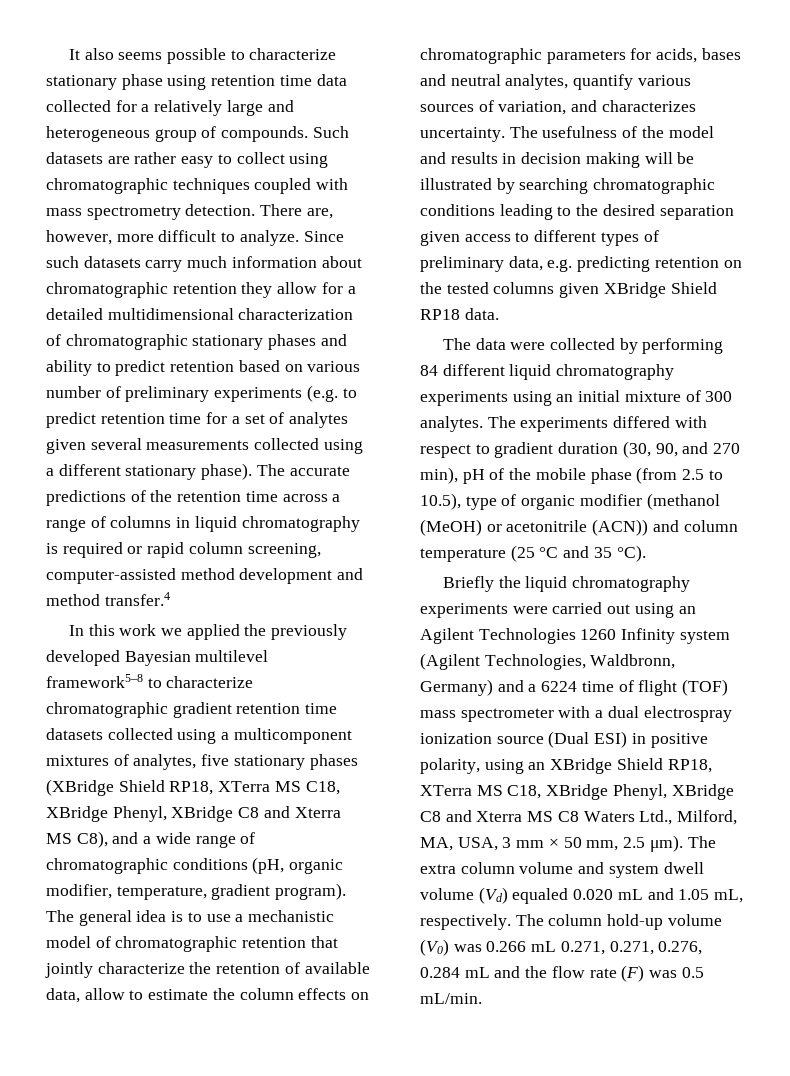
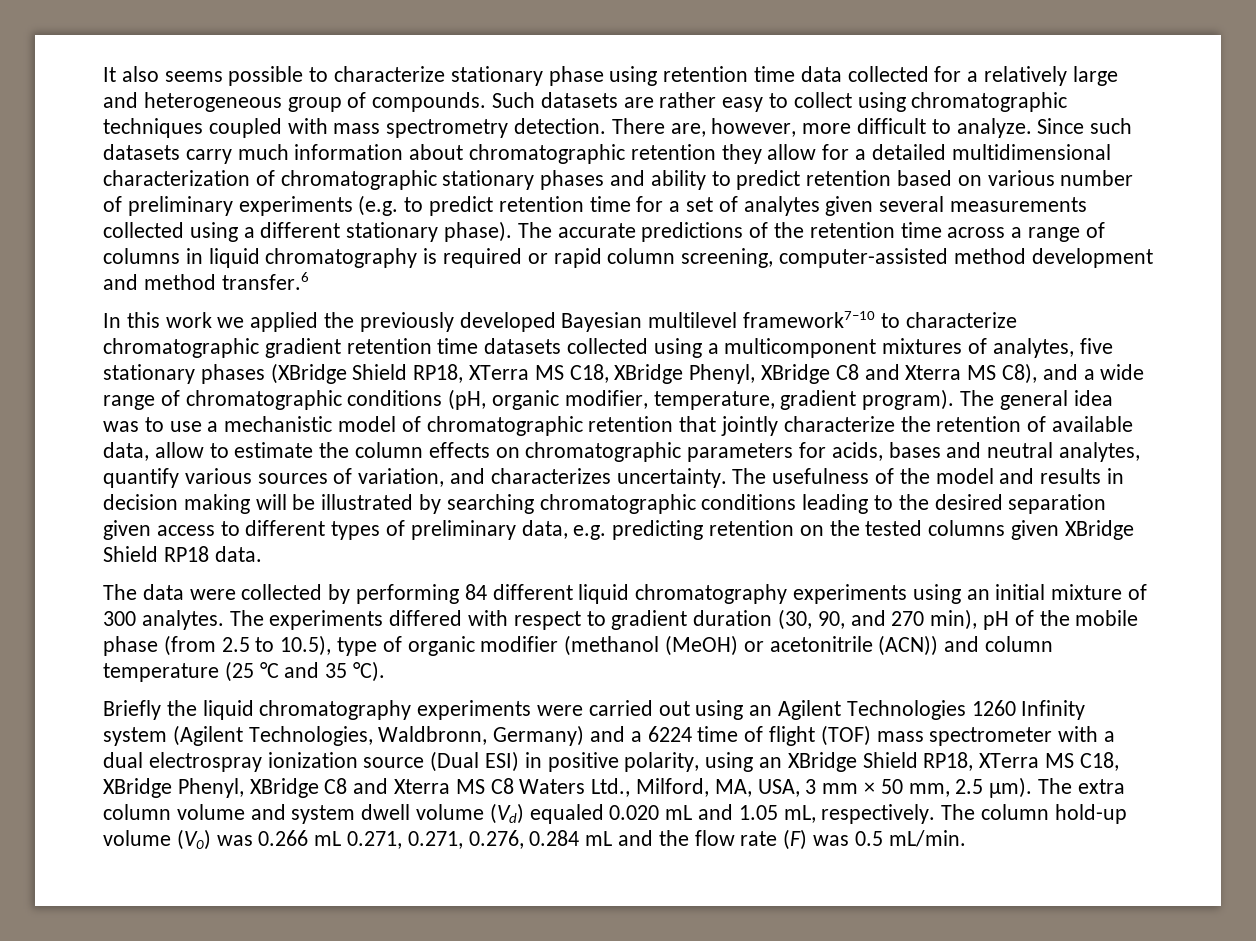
- The accurate predictions of the retention time across a range of columns in liquid chromatography is required or rapid column screening, computer-assisted method development and method transfer.4
+ The accurate predictions of the retention time across a range of columns in liquid chromatography is required or rapid column screening, computer-assisted method development and method transfer.6
- In this work we applied the previously developed Bayesian multilevel framework5–8 to characterize chromatographic gradient retention time datasets collected using a multicomponent mixtures of analytes, five stationary phases (XBridge Shield RP18, XTerra MS C18, XBridge Phenyl, XBridge C8 and Xterra MS C8), and a wide range of chromatographic conditions (pH, organic modifier, temperature, gradient program).
+ In this work we applied the previously developed Bayesian multilevel framework7–10 to characterize chromatographic gradient retention time datasets collected using a multicomponent mixtures of analytes, five stationary phases (XBridge Shield RP18, XTerra MS C18, XBridge Phenyl, XBridge C8 and Xterra MS C8), and a wide range of chromatographic conditions (pH, organic modifier, temperature, gradient program).
- The general idea is to use a mechanistic model of chromatographic retention that jointly characterize the retention of available data, allow to estimate the column effects on chromatographic parameters for acids, bases and neutral analytes, quantify various sources of variation, and characterizes uncertainty.
+ The general idea was to use a mechanistic model of chromatographic retention that jointly characterize the retention of available data, allow to estimate the column effects on chromatographic parameters for acids, bases and neutral analytes, quantify various sources of variation, and characterizes uncertainty.

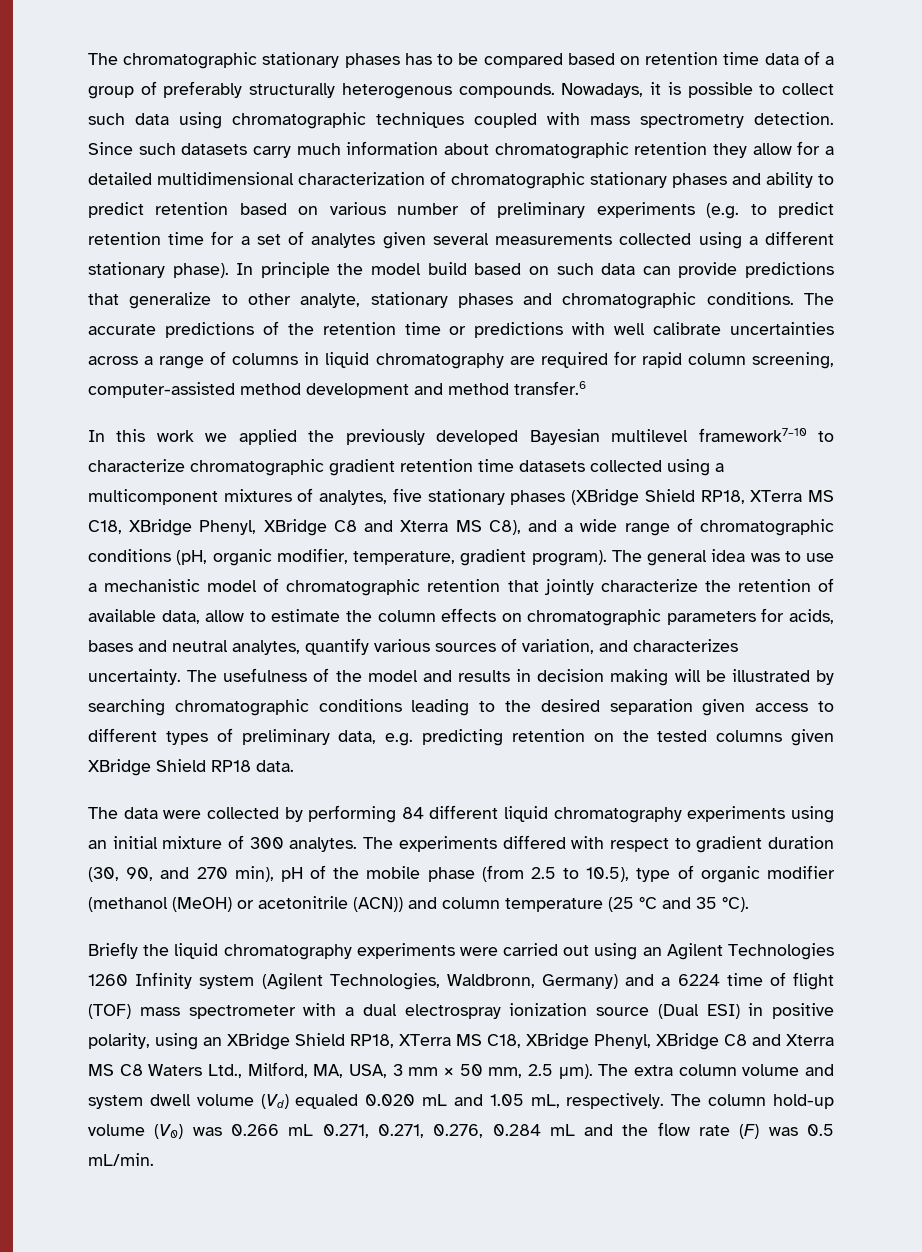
- It also seems possible to characterize stationary phase using retention time data collected for a relatively large and heterogeneous group of compounds. Such datasets are rather easy to collect using chromatographic techniques coupled with mass spectrometry detection.
+ The chromatographic stationary phases has to be compared based on retention time data of a group of preferably structurally heterogenous compounds. Nowadays, it is possible to collect such data using chromatographic techniques coupled with mass spectrometry detection.
- There are, however, more difficult to analyze.
+ In principle the model build based on such data can provide predictions that generalize to other analyte, stationary phases and chromatographic conditions.
- The accurate predictions of the retention time across a range of columns in liquid chromatography is required or rapid column screening, computer-assisted method development and method transfer.6
+ The accurate predictions of the retention time or predictions with well calibrate uncertainties across a range of columns in liquid chromatography are required for rapid column screening, computer-assisted method development and method transfer.6

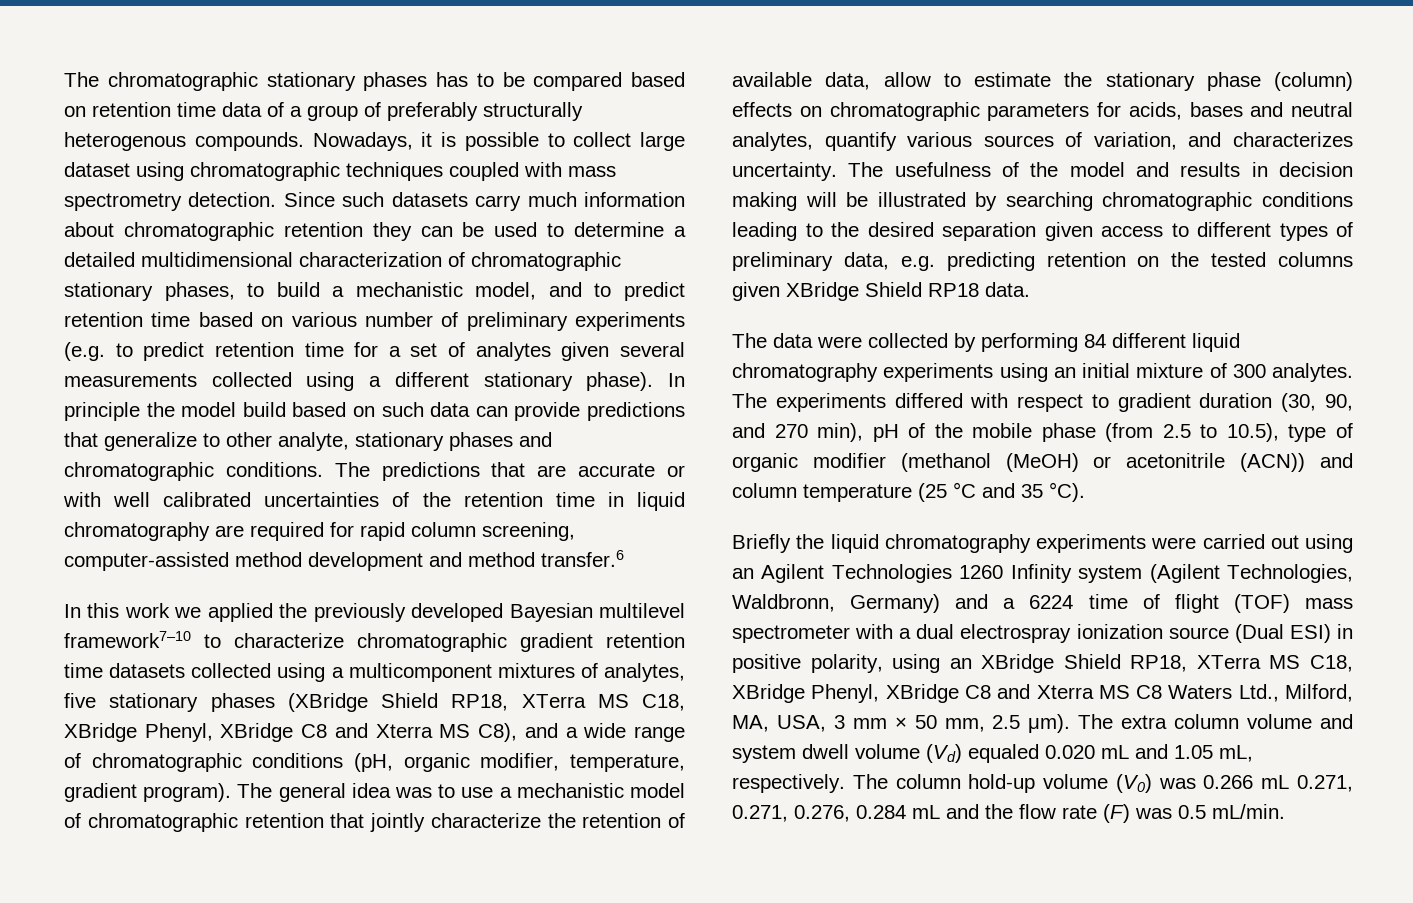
- Nowadays, it is possible to collect such data using chromatographic techniques coupled with mass spectrometry detection.
+ Nowadays, it is possible to collect large dataset using chromatographic techniques coupled with mass spectrometry detection.
- Since such datasets carry much information about chromatographic retention they allow for a detailed multidimensional characterization of chromatographic stationary phases and ability to predict retention based on various number of preliminary experiments (e.g. to predict retention time for a set of analytes given several measurements collected using a different stationary phase).
+ Since such datasets carry much information about chromatographic retention they can be used to determine a detailed multidimensional characterization of chromatographic stationary phases, to build a mechanistic model, and to predict retention time based on various number of preliminary experiments (e.g. to predict retention time for a set of analytes given several measurements collected using a different stationary phase).
- The accurate predictions of the retention time or predictions with well calibrate uncertainties across a range of columns in liquid chromatography are required for rapid column screening, computer-assisted method development and method transfer.6
+ The predictions that are accurate or with well calibrated uncertainties of the retention time in liquid chromatography are required for rapid column screening, computer-assisted method development and method transfer.6
- The general idea was to use a mechanistic model of chromatographic retention that jointly characterize the retention of available data, allow to estimate the column effects on chromatographic parameters for acids, bases and neutral analytes, quantify various sources of variation, and characterizes uncertainty.
+ The general idea was to use a mechanistic model of chromatographic retention that jointly characterize the retention of available data, allow to estimate the stationary phase (column) effects on chromatographic parameters for acids, bases and neutral analytes, quantify various sources of variation, and characterizes uncertainty.

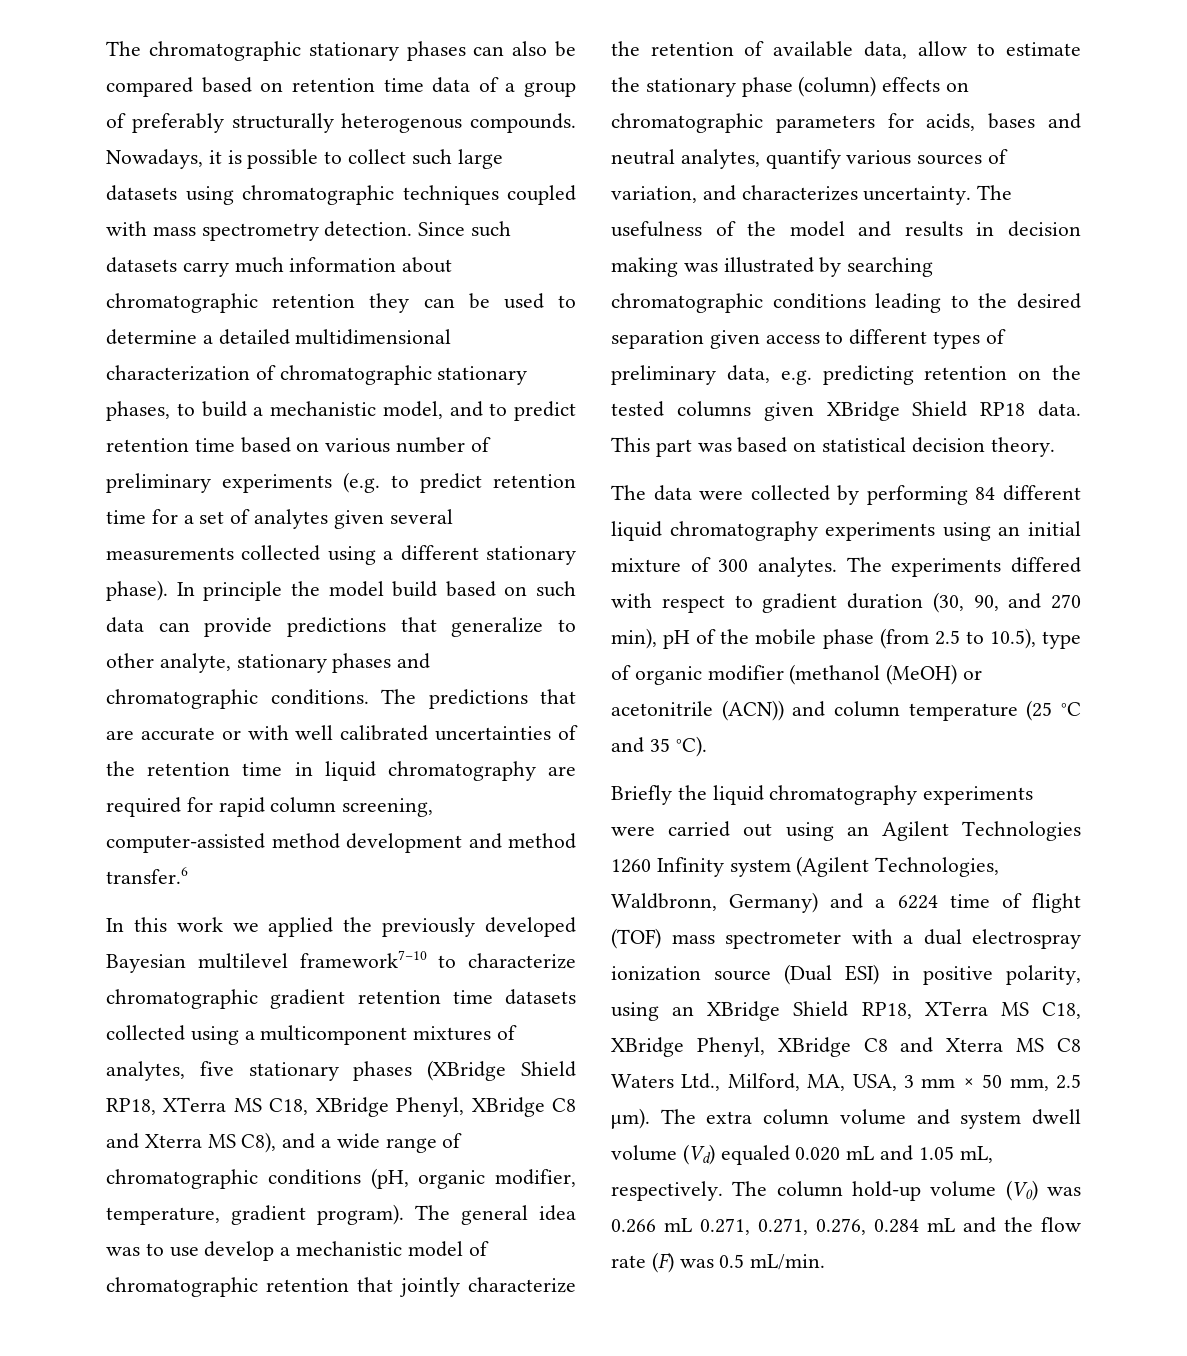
- The chromatographic stationary phases has to be compared based on retention time data of a group of preferably structurally heterogenous compounds.
+ The chromatographic stationary phases can also be compared based on retention time data of a group of preferably structurally heterogenous compounds.
- Nowadays, it is possible to collect large dataset using chromatographic techniques coupled with mass spectrometry detection.
+ Nowadays, it is possible to collect such large datasets using chromatographic techniques coupled with mass spectrometry detection.
- The general idea was to use a mechanistic model of chromatographic retention that jointly characterize the retention of available data, allow to estimate the stationary phase (column) effects on chromatographic parameters for acids, bases and neutral analytes, quantify various sources of variation, and characterizes uncertainty.
+ The general idea was to use develop a mechanistic model of chromatographic retention that jointly characterize the retention of available data, allow to estimate the stationary phase (column) effects on chromatographic parameters for acids, bases and neutral analytes, quantify various sources of variation, and characterizes uncertainty.
- The usefulness of the model and results in decision making will be illustrated by searching chromatographic conditions leading to the desired separation given access to different types of preliminary data, e.g. predicting retention on the tested columns given XBridge Shield RP18 data.
+ The usefulness of the model and results in decision making was illustrated by searching chromatographic conditions leading to the desired separation given access to different types of preliminary data, e.g. predicting retention on the tested columns given XBridge Shield RP18 data. This part was based on statistical decision theory.

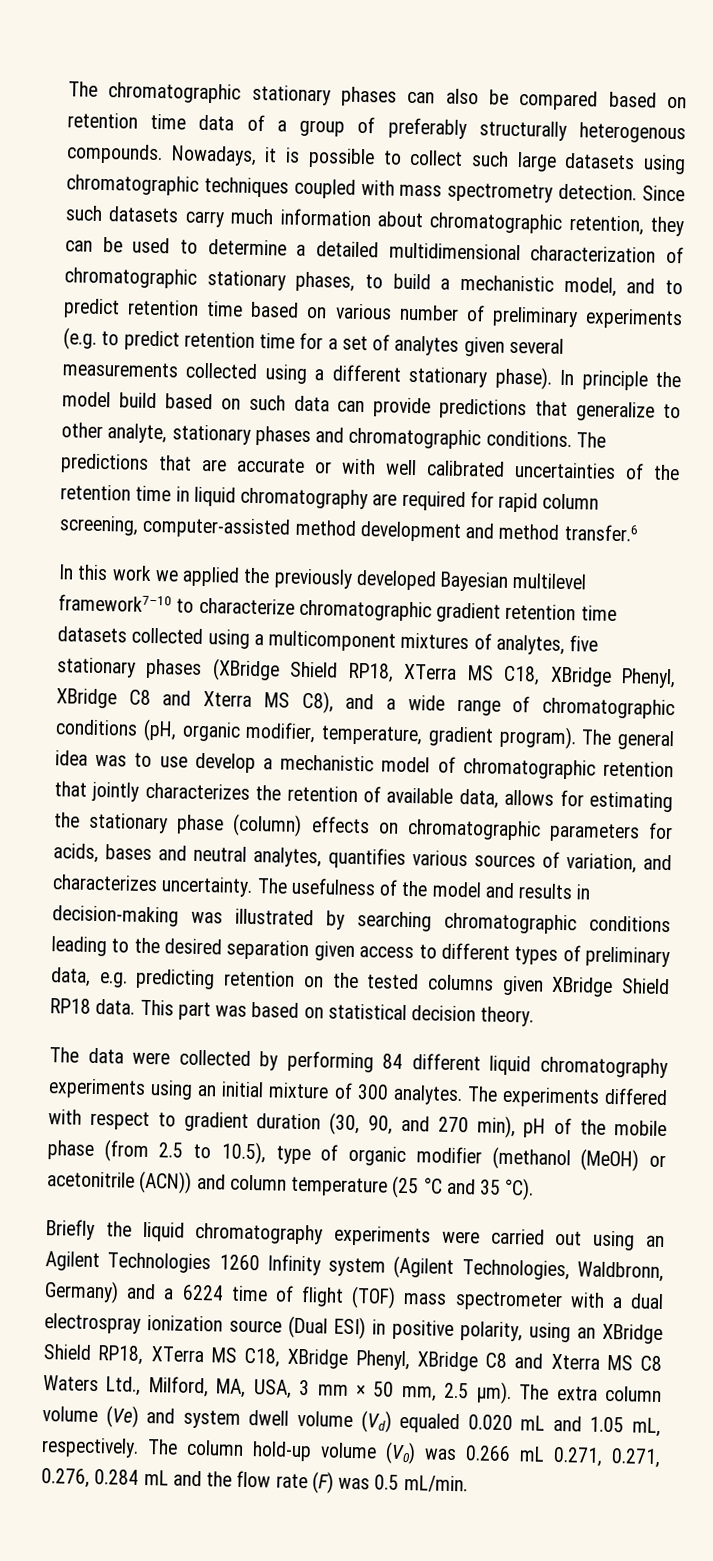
- Since such datasets carry much information about chromatographic retention they can be used to determine a detailed multidimensional characterization of chromatographic stationary phases, to build a mechanistic model, and to predict retention time based on various number of preliminary experiments (e.g. to predict retention time for a set of analytes given several measurements collected using a different stationary phase).
+ Since such datasets carry much information about chromatographic retention, they can be used to determine a detailed multidimensional characterization of chromatographic stationary phases, to build a mechanistic model, and to predict retention time based on various number of preliminary experiments (e.g. to predict retention time for a set of analytes given several measurements collected using a different stationary phase).
- The general idea was to use develop a mechanistic model of chromatographic retention that jointly characterize the retention of available data, allow to estimate the stationary phase (column) effects on chromatographic parameters for acids, bases and neutral analytes, quantify various sources of variation, and characterizes uncertainty.
+ The general idea was to use develop a mechanistic model of chromatographic retention that jointly characterizes the retention of available data, allows for estimating the stationary phase (column) effects on chromatographic parameters for acids, bases and neutral analytes, quantifies various sources of variation, and characterizes uncertainty.
- The usefulness of the model and results in decision making was illustrated by searching chromatographic conditions leading to the desired separation given access to different types of preliminary data, e.g. predicting retention on the tested columns given XBridge Shield RP18 data.
+ The usefulness of the model and results in decision-making was illustrated by searching chromatographic conditions leading to the desired separation given access to different types of preliminary data, e.g. predicting retention on the tested columns given XBridge Shield RP18 data.
- The extra column volume and system dwell volume (Vd) equaled 0.020 mL and 1.05 mL, respectively.
+ The extra column volume (Ve) and system dwell volume (Vd) equaled 0.020 mL and 1.05 mL, respectively.

